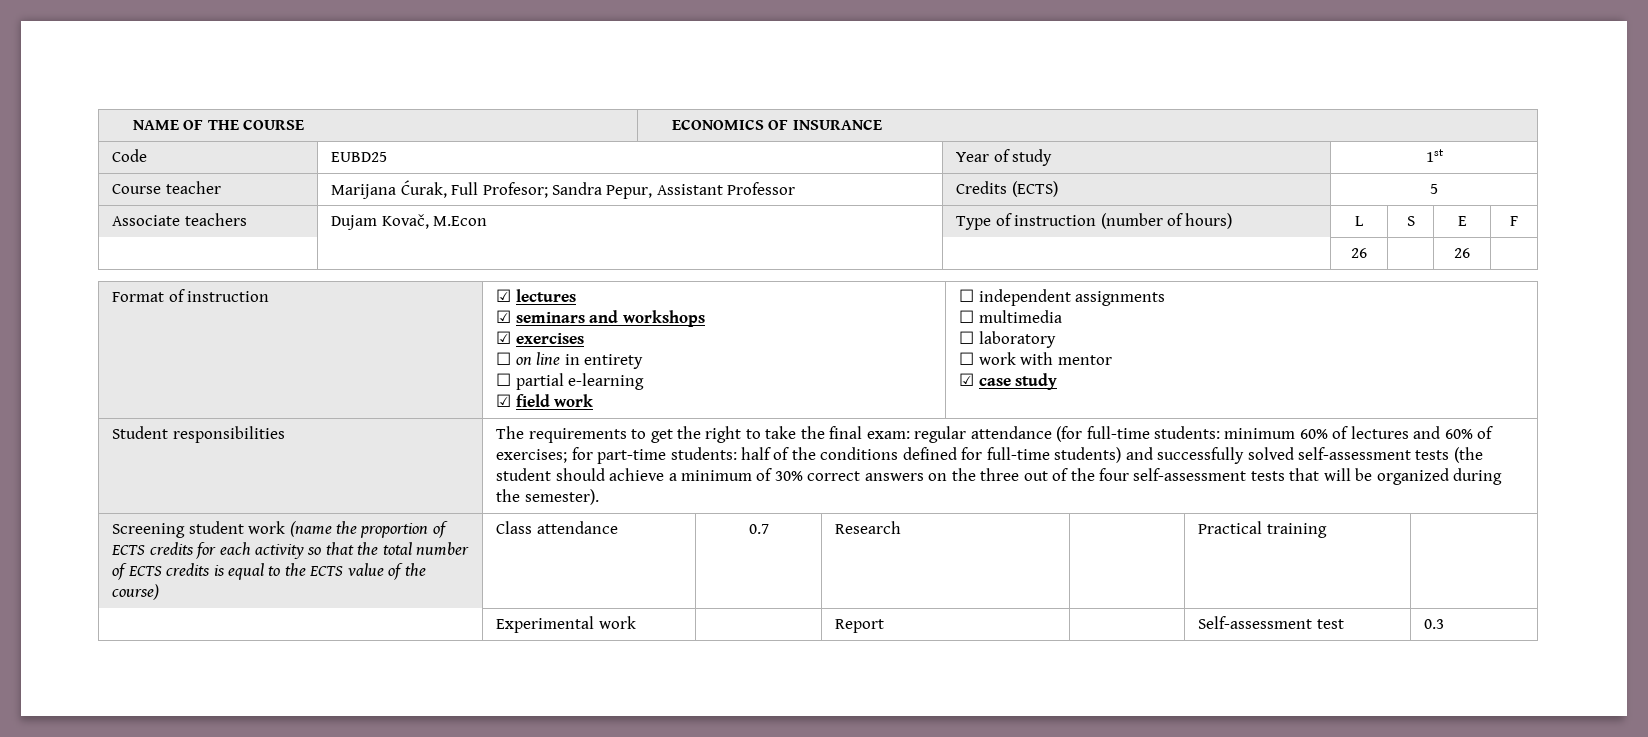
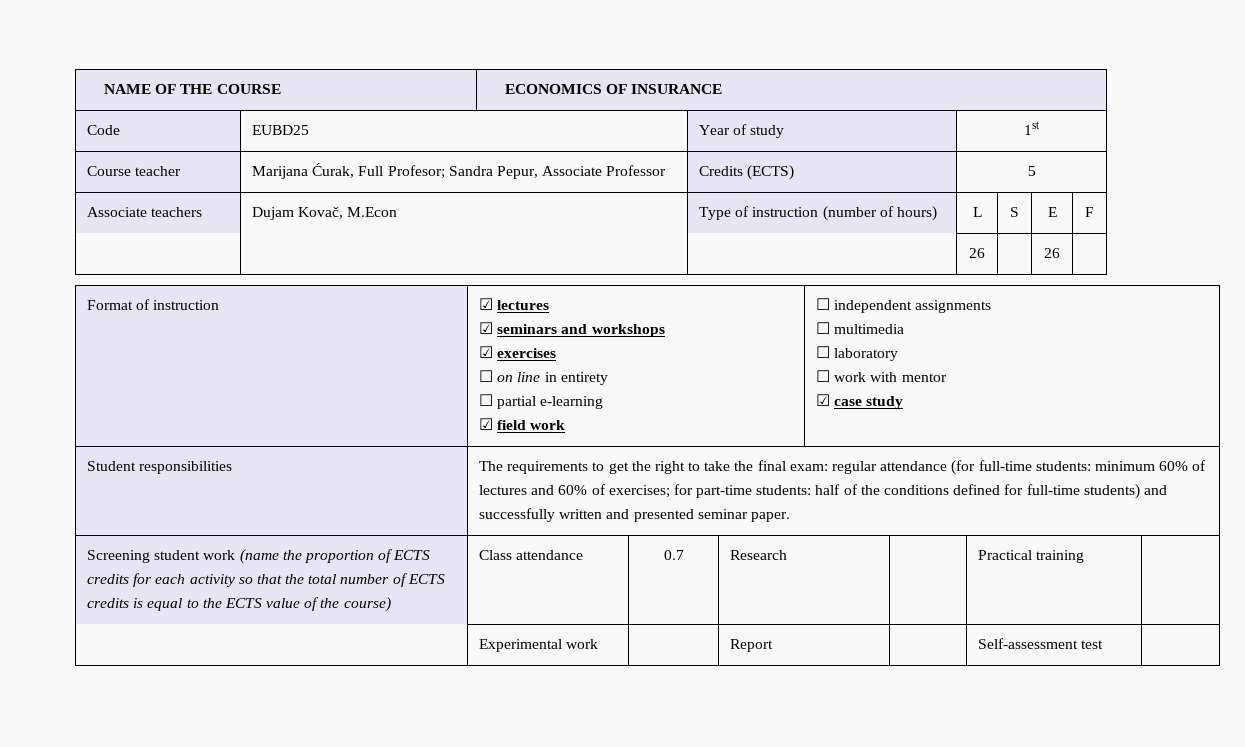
- Course teacher | Marijana Ćurak, Full Profesor; Sandra Pepur, Assistant Professor | Credits (ECTS) | 5
+ Course teacher | Marijana Ćurak, Full Profesor; Sandra Pepur, Associate Professor | Credits (ECTS) | 5
- The requirements to get the right to take the final exam: regular attendance (for full-time students: minimum 60% of lectures and 60% of exercises; for part-time students: half of the conditions defined for full-time students) and successfully solved self-assessment tests (the student should achieve a minimum of 30% correct answers on the three out of the four self-assessment tests that will be organized during the semester).
+ The requirements to get the right to take the final exam: regular attendance (for full-time students: minimum 60% of lectures and 60% of exercises; for part-time students: half of the conditions defined for full-time students) and successfully written and presented seminar paper.
- | Experimental work | | Report | | Self-assessment test | 0.3
+ | Experimental work | | Report | | Self-assessment test |

